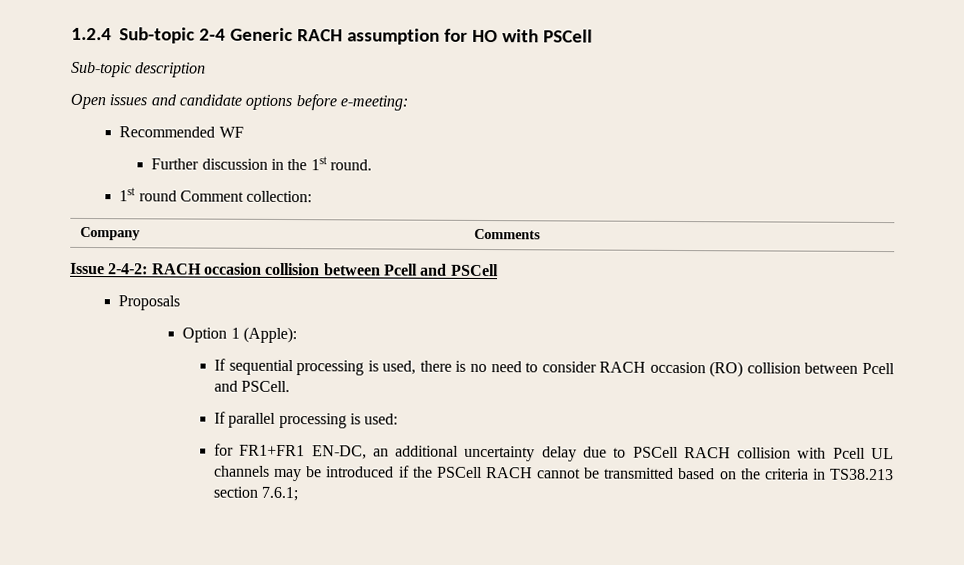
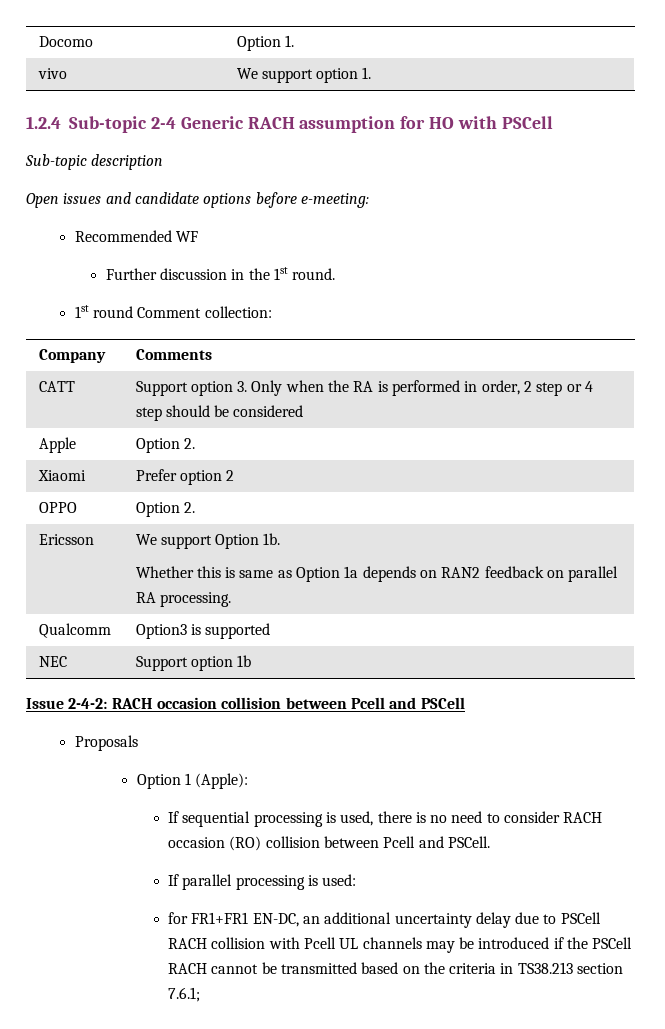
+ Docomo | Option 1.
+ vivo | We support option 1.
+ CATT | Support option 3. Only when the RA is performed in order, 2 step or 4 step should be considered
+ Apple | Option 2.
+ Xiaomi | Prefer option 2
+ OPPO | Option 2.
+ Ericsson | We support Option 1b.
+ Whether this is same as Option 1a depends on RAN2 feedback on parallel RA processing.
+ Qualcomm | Option3 is supported
+ NEC | Support option 1b

